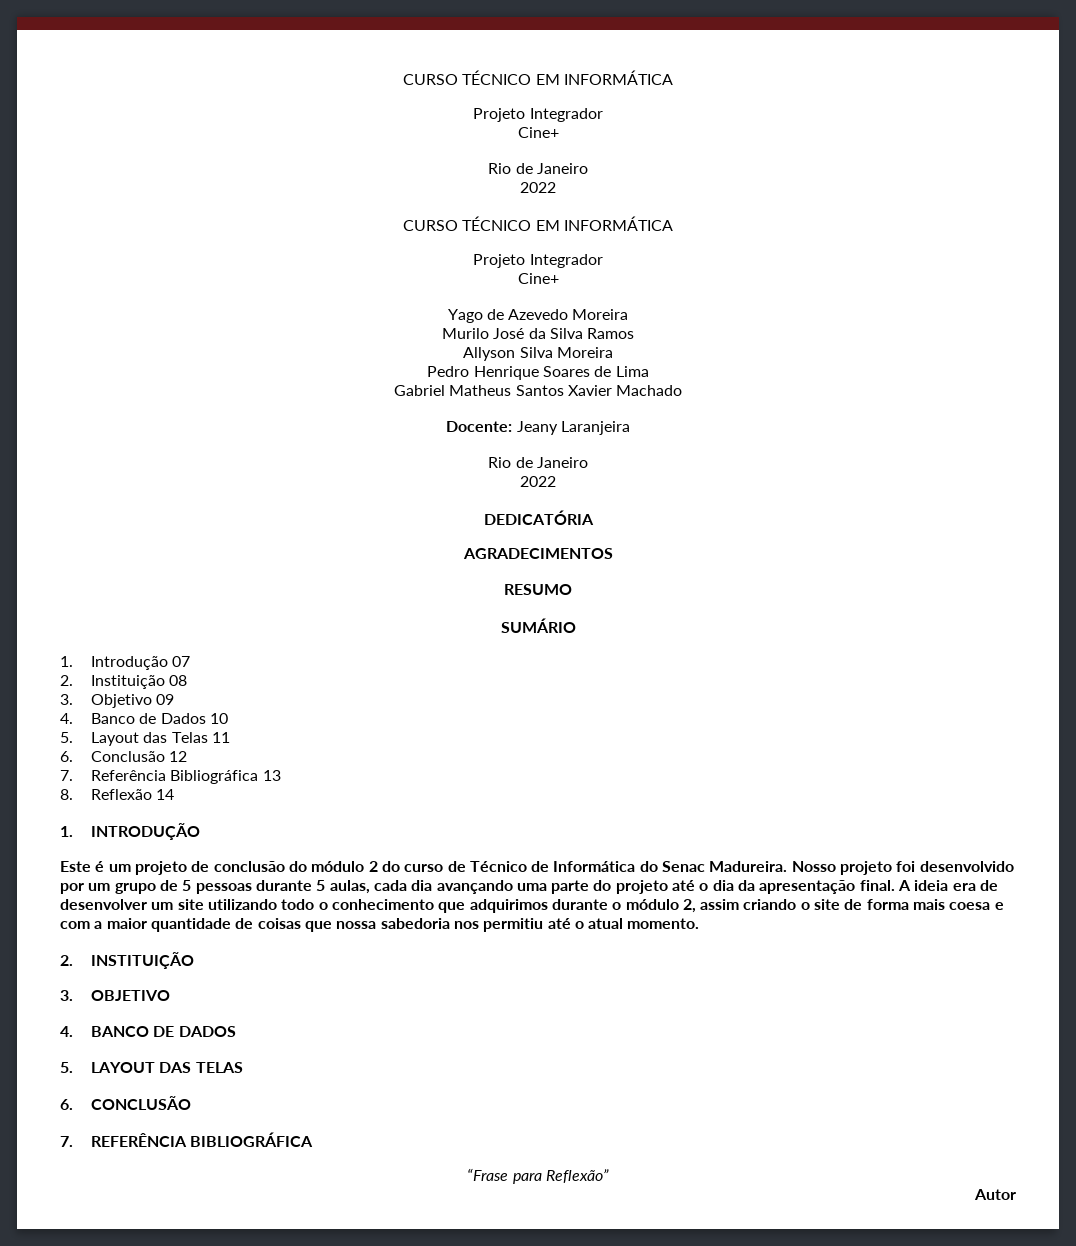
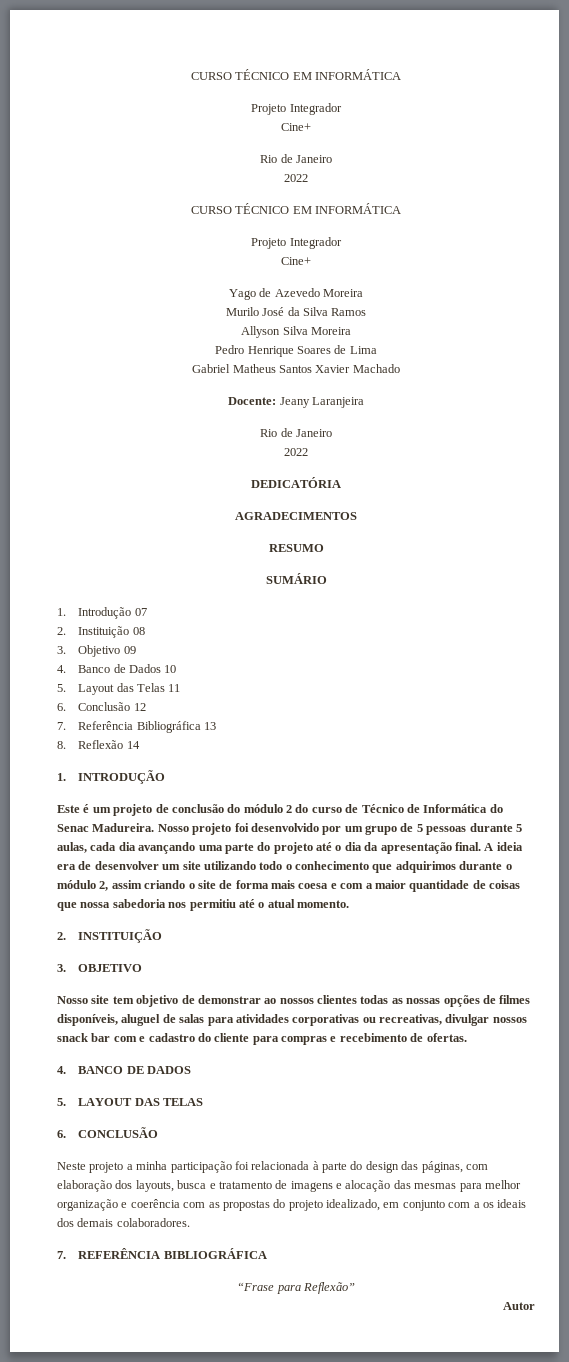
+ Nosso site tem objetivo de demonstrar ao nossos clientes todas as nossas opções de filmes disponíveis, aluguel de salas para atividades corporativas ou recreativas, divulgar nossos snack bar com e cadastro do cliente para compras e recebimento de ofertas.
+ Neste projeto a minha participação foi relacionada à parte do design das páginas, com elaboração dos layouts, busca e tratamento de imagens e alocação das mesmas para melhor organização e coerência com as propostas do projeto idealizado, em conjunto com a os ideais dos demais colaboradores.

